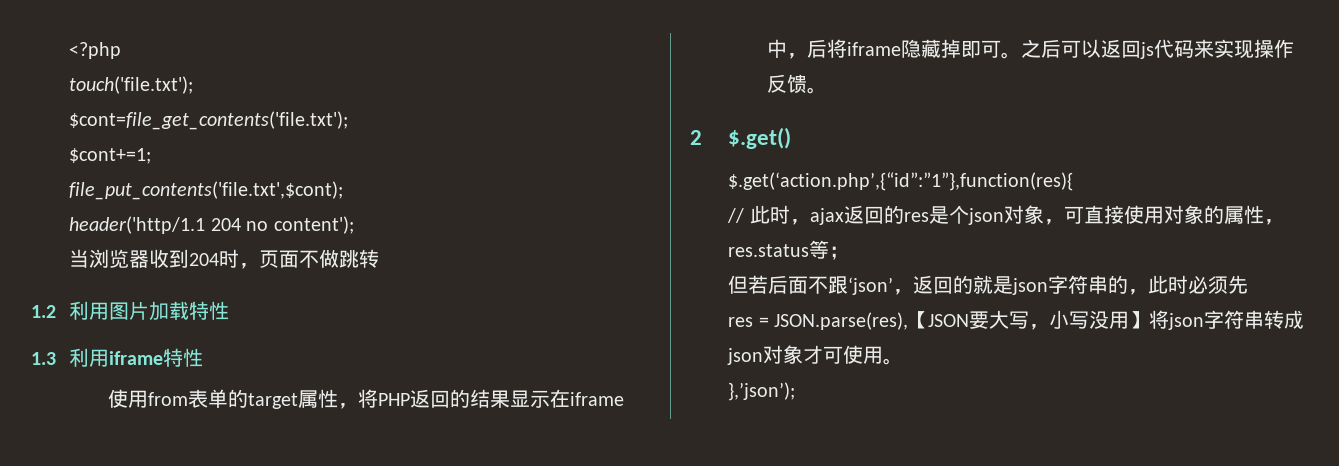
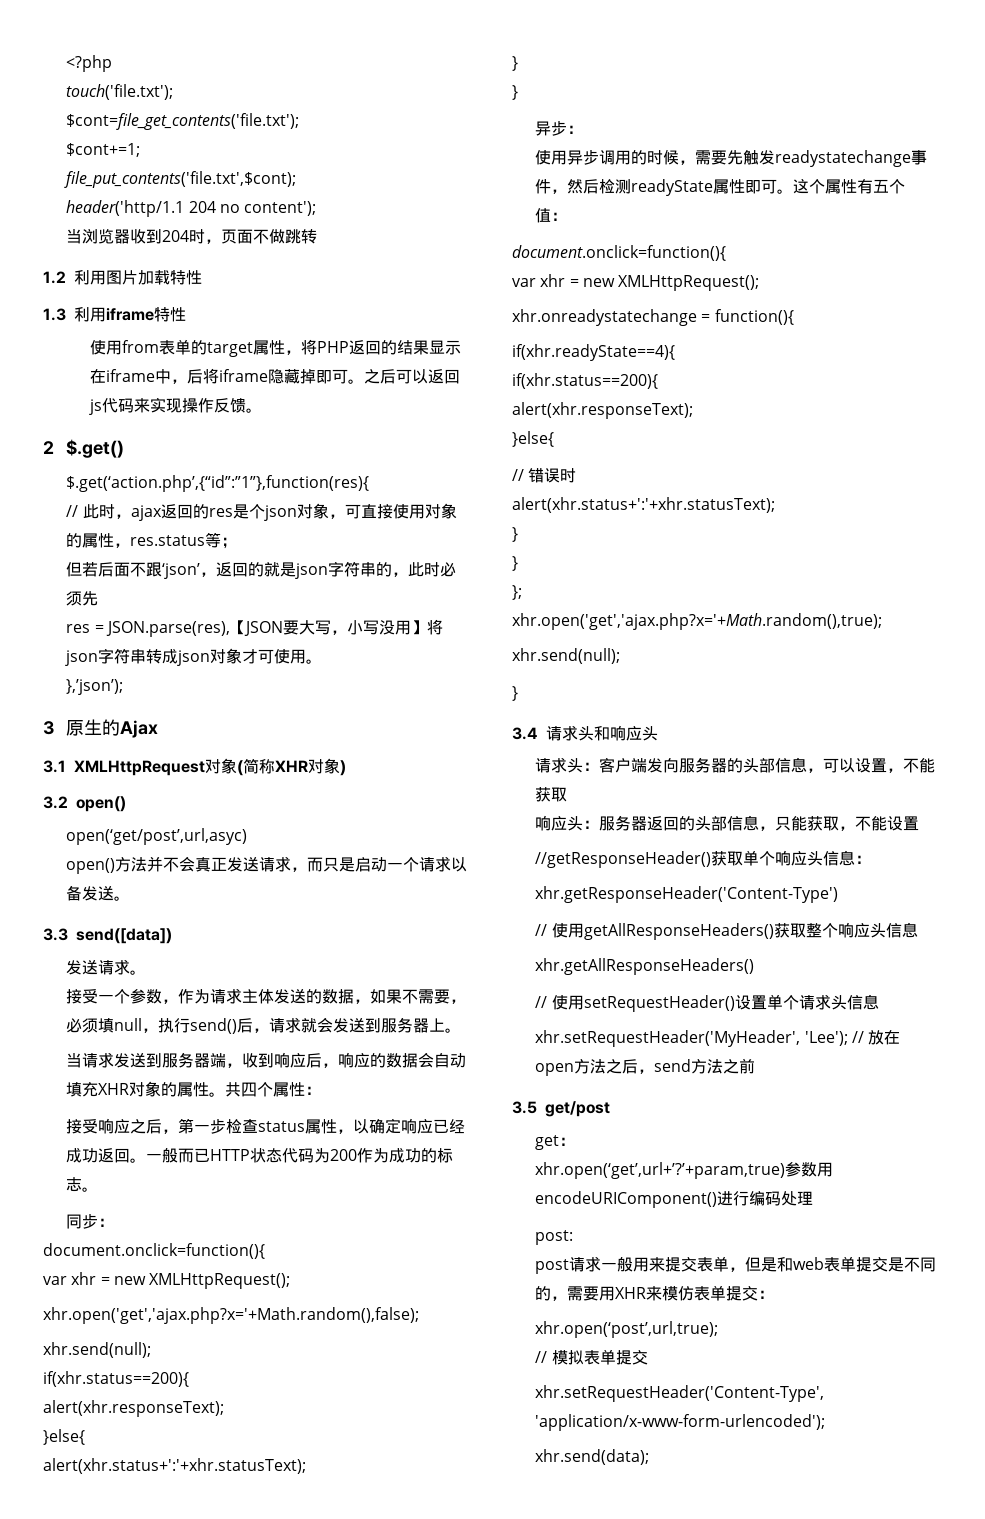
+ 3原生的Ajax
+ 3.1 XMLHttpRequest对象(简称XHR对象)
+ 3.2 open()
+ open(‘get/post’,url,asyc)
+ open()方法并不会真正发送请求，而只是启动一个请求以备发送。
+ 3.3 send([data])
+ 发送请求。
+ 接受一个参数，作为请求主体发送的数据，如果不需要，必须填null，执行send()后，请求就会发送到服务器上。
+ 当请求发送到服务器端，收到响应后，响应的数据会自动填充XHR对象的属性。共四个属性：
+ 接受响应之后，第一步检查status属性，以确定响应已经成功返回。一般而已HTTP状态代码为200作为成功的标志。
+ 同步：
+ document.onclick=function(){
+ var xhr = new XMLHttpRequest();
+ xhr.open('get','ajax.php?x='+Math.random(),false);
+ xhr.send(null);
+ if(xhr.status==200){
+ alert(xhr.responseText);
+ }else{
+ alert(xhr.status+':'+xhr.statusText);
+ }
+ }
+ 异步：
+ 使用异步调用的时候，需要先触发readystatechange事件，然后检测readyState属性即可。这个属性有五个值：
+ document.onclick=function(){
+ var xhr = new XMLHttpRequest();
+ xhr.onreadystatechange = function(){
+ if(xhr.readyState==4){
+ if(xhr.status==200){
+ alert(xhr.responseText);
+ }else{
+ // 错误时
+ alert(xhr.status+':'+xhr.statusText);
+ }
+ }
+ };
+ xhr.open('get','ajax.php?x='+Math.random(),true);
+ xhr.send(null);
+ }
+ 3.4请求头和响应头
+ 请求头：客户端发向服务器的头部信息，可以设置，不能获取
+ 响应头：服务器返回的头部信息，只能获取，不能设置
+ //getResponseHeader()获取单个响应头信息：
+ xhr.getResponseHeader('Content-Type')
+ // 使用getAllResponseHeaders()获取整个响应头信息
+ xhr.getAllResponseHeaders()
+ // 使用setRequestHeader()设置单个请求头信息
+ xhr.setRequestHeader('MyHeader', 'Lee'); // 放在open方法之后，send方法之前
+ 3.5 get/post
+ get：
+ xhr.open(‘get’,url+’?’+param,true)参数用encodeURIComponent()进行编码处理
+ post:
+ post请求一般用来提交表单，但是和web表单提交是不同的，需要用XHR来模仿表单提交：
+ xhr.open(‘post’,url,true);
+ // 模拟表单提交
+ xhr.setRequestHeader('Content-Type', 'application/x-www-form-urlencoded');
+ xhr.send(data);

